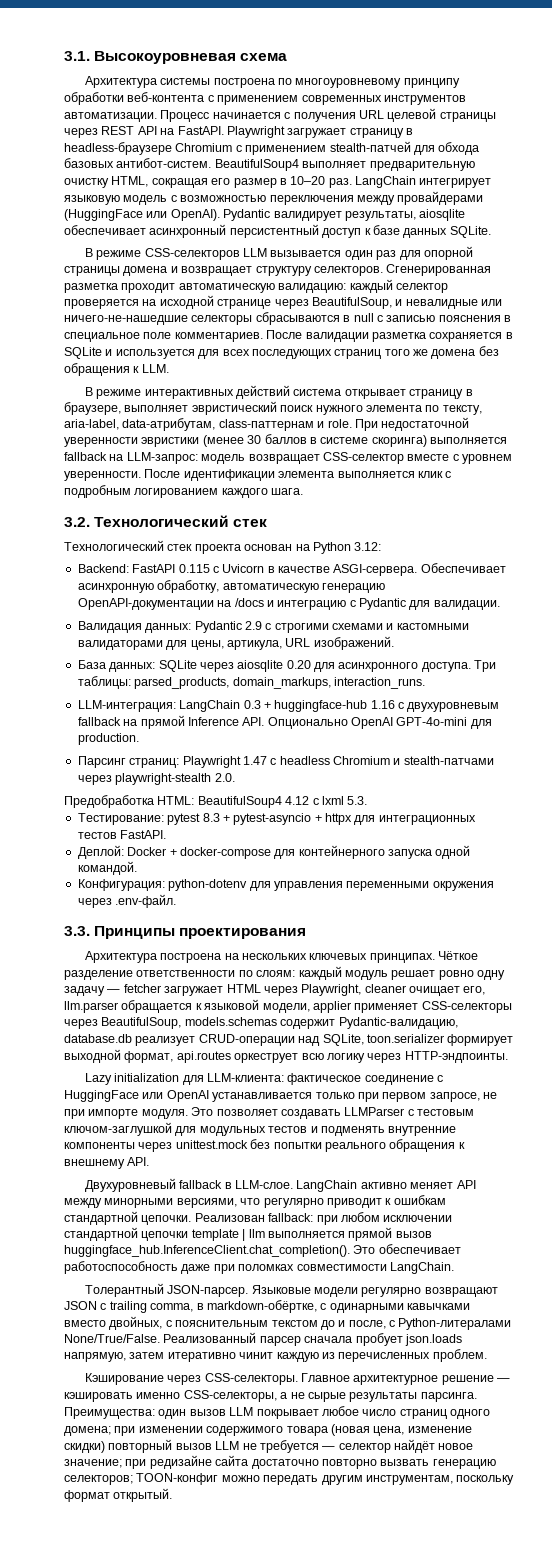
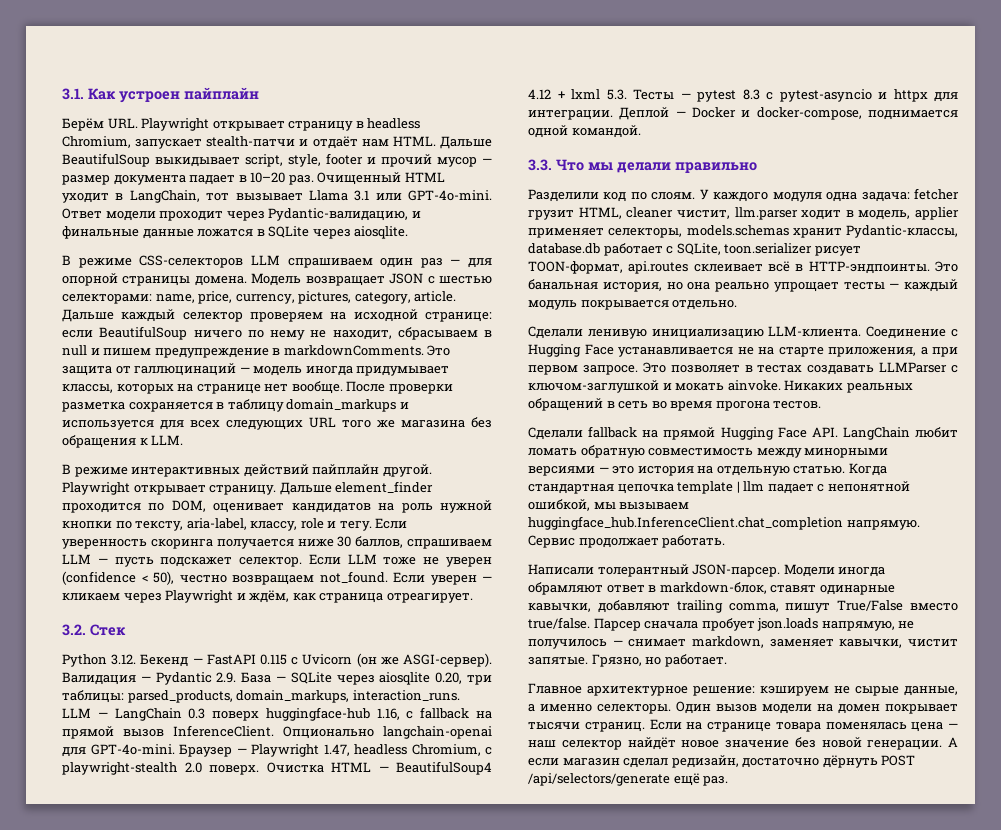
- 3.1. Высокоуровневая схема
- Архитектура системы построена по многоуровневому принципу обработки веб-контента с применением современных инструментов автоматизации. Процесс начинается с получения URL целевой страницы через REST API на FastAPI. Playwright загружает страницу в headless-браузере Chromium с применением stealth-патчей для обхода базовых антибот-систем. BeautifulSoup4 выполняет предварительную очистку HTML, сокращая его размер в 10–20 раз. LangChain интегрирует языковую модель с возможностью переключения между провайдерами (HuggingFace или OpenAI). Pydantic валидирует результаты, aiosqlite обеспечивает асинхронный персистентный доступ к базе данных SQLite.
+ 3.1. Как устроен пайплайн
+ Берём URL. Playwright открывает страницу в headless Chromium, запускает stealth-патчи и отдаёт нам HTML. Дальше BeautifulSoup выкидывает script, style, footer и прочий мусор — размер документа падает в 10–20 раз. Очищенный HTML уходит в LangChain, тот вызывает Llama 3.1 или GPT-4o-mini. Ответ модели проходит через Pydantic-валидацию, и финальные данные ложатся в SQLite через aiosqlite.
- В режиме CSS-селекторов LLM вызывается один раз для опорной страницы домена и возвращает структуру селекторов. Сгенерированная разметка проходит автоматическую валидацию: каждый селектор проверяется на исходной странице через BeautifulSoup, и невалидные или ничего-не-нашедшие селекторы сбрасываются в null с записью пояснения в специальное поле комментариев. После валидации разметка сохраняется в SQLite и используется для всех последующих страниц того же домена без обращения к LLM.
+ В режиме CSS-селекторов LLM спрашиваем один раз — для опорной страницы домена. Модель возвращает JSON с шестью селекторами: name, price, currency, pictures, category, article. Дальше каждый селектор проверяем на исходной странице: если BeautifulSoup ничего по нему не находит, сбрасываем в null и пишем предупреждение в markdownComments. Это защита от галлюцинаций — модель иногда придумывает классы, которых на странице нет вообще. После проверки разметка сохраняется в таблицу domain_markups и используется для всех следующих URL того же магазина без обращения к LLM.
- В режиме интерактивных действий система открывает страницу в браузере, выполняет эвристический поиск нужного элемента по тексту, aria-label, data-атрибутам, class-паттернам и role. При недостаточной уверенности эвристики (менее 30 баллов в системе скоринга) выполняется fallback на LLM-запрос: модель возвращает CSS-селектор вместе с уровнем уверенности. После идентификации элемента выполняется клик с подробным логированием каждого шага.
- 3.2. Технологический стек
- Технологический стек проекта основан на Python 3.12:
- Backend: FastAPI 0.115 с Uvicorn в качестве ASGI-сервера. Обеспечивает асинхронную обработку, автоматическую генерацию OpenAPI-документации на /docs и интеграцию с Pydantic для валидации.
- Валидация данных: Pydantic 2.9 с строгими схемами и кастомными валидаторами для цены, артикула, URL изображений.
- База данных: SQLite через aiosqlite 0.20 для асинхронного доступа. Три таблицы: parsed_products, domain_markups, interaction_runs.
- LLM-интеграция: LangChain 0.3 + huggingface-hub 1.16 с двухуровневым fallback на прямой Inference API. Опционально OpenAI GPT-4o-mini для production.
- Парсинг страниц: Playwright 1.47 с headless Chromium и stealth-патчами через playwright-stealth 2.0.
- Предобработка HTML: BeautifulSoup4 4.12 с lxml 5.3.
- Тестирование: pytest 8.3 + pytest-asyncio + httpx для интеграционных тестов FastAPI.
- Деплой: Docker + docker-compose для контейнерного запуска одной командой.
- Конфигурация: python-dotenv для управления переменными окружения через .env-файл.
- 3.3. Принципы проектирования
- Архитектура построена на нескольких ключевых принципах. Чёткое разделение ответственности по слоям: каждый модуль решает ровно одну задачу — fetcher загружает HTML через Playwright, cleaner очищает его, llm.parser обращается к языковой модели, applier применяет CSS-селекторы через BeautifulSoup, models.schemas содержит Pydantic-валидацию, database.db реализует CRUD-операции над SQLite, toon.serializer формирует выходной формат, api.routes оркеструет всю логику через HTTP-эндпоинты.
- Lazy initialization для LLM-клиента: фактическое соединение с HuggingFace или OpenAI устанавливается только при первом запросе, не при импорте модуля. Это позволяет создавать LLMParser с тестовым ключом-заглушкой для модульных тестов и подменять внутренние компоненты через unittest.mock без попытки реального обращения к внешнему API.
- Двухуровневый fallback в LLM-слое. LangChain активно меняет API между минорными версиями, что регулярно приводит к ошибкам стандартной цепочки. Реализован fallback: при любом исключении стандартной цепочки template | llm выполняется прямой вызов huggingface_hub.InferenceClient.chat_completion(). Это обеспечивает работоспособность даже при поломках совместимости LangChain.
- Толерантный JSON-парсер. Языковые модели регулярно возвращают JSON с trailing comma, в markdown-обёртке, с одинарными кавычками вместо двойных, с пояснительным текстом до и после, с Python-литералами None/True/False. Реализованный парсер сначала пробует json.loads напрямую, затем итеративно чинит каждую из перечисленных проблем.
- Кэширование через CSS-селекторы. Главное архитектурное решение — кэшировать именно CSS-селекторы, а не сырые результаты парсинга. Преимущества: один вызов LLM покрывает любое число страниц одного домена; при изменении содержимого товара (новая цена, изменение скидки) повторный вызов LLM не требуется — селектор найдёт новое значение; при редизайне сайта достаточно повторно вызвать генерацию селекторов; TOON-конфиг можно передать другим инструментам, поскольку формат открытый.
+ В режиме интерактивных действий пайплайн другой. Playwright открывает страницу. Дальше element_finder проходится по DOM, оценивает кандидатов на роль нужной кнопки по тексту, aria-label, классу, role и тегу. Если уверенность скоринга получается ниже 30 баллов, спрашиваем LLM — пусть подскажет селектор. Если LLM тоже не уверен (confidence < 50), честно возвращаем not_found. Если уверен — кликаем через Playwright и ждём, как страница отреагирует.
+ 3.2. Стек
+ Python 3.12. Бекенд — FastAPI 0.115 с Uvicorn (он же ASGI-сервер). Валидация — Pydantic 2.9. База — SQLite через aiosqlite 0.20, три таблицы: parsed_products, domain_markups, interaction_runs. LLM — LangChain 0.3 поверх huggingface-hub 1.16, с fallback на прямой вызов InferenceClient. Опционально langchain-openai для GPT-4o-mini. Браузер — Playwright 1.47, headless Chromium, с playwright-stealth 2.0 поверх. Очистка HTML — BeautifulSoup4 4.12 + lxml 5.3. Тесты — pytest 8.3 с pytest-asyncio и httpx для интеграции. Деплой — Docker и docker-compose, поднимается одной командой.
+ 3.3. Что мы делали правильно
+ Разделили код по слоям. У каждого модуля одна задача: fetcher грузит HTML, cleaner чистит, llm.parser ходит в модель, applier применяет селекторы, models.schemas хранит Pydantic-классы, database.db работает с SQLite, toon.serializer рисует TOON-формат, api.routes склеивает всё в HTTP-эндпоинты. Это банальная история, но она реально упрощает тесты — каждый модуль покрывается отдельно.
+ Сделали ленивую инициализацию LLM-клиента. Соединение с Hugging Face устанавливается не на старте приложения, а при первом запросе. Это позволяет в тестах создавать LLMParser с ключом-заглушкой и мокать ainvoke. Никаких реальных обращений в сеть во время прогона тестов.
+ Сделали fallback на прямой Hugging Face API. LangChain любит ломать обратную совместимость между минорными версиями — это история на отдельную статью. Когда стандартная цепочка template | llm падает с непонятной ошибкой, мы вызываем huggingface_hub.InferenceClient.chat_completion напрямую. Сервис продолжает работать.
+ Написали толерантный JSON-парсер. Модели иногда обрамляют ответ в markdown-блок, ставят одинарные кавычки, добавляют trailing comma, пишут True/False вместо true/false. Парсер сначала пробует json.loads напрямую, не получилось — снимает markdown, заменяет кавычки, чистит запятые. Грязно, но работает.
+ Главное архитектурное решение: кэшируем не сырые данные, а именно селекторы. Один вызов модели на домен покрывает тысячи страниц. Если на странице товара поменялась цена — наш селектор найдёт новое значение без новой генерации. А если магазин сделал редизайн, достаточно дёрнуть POST /api/selectors/generate ещё раз.

